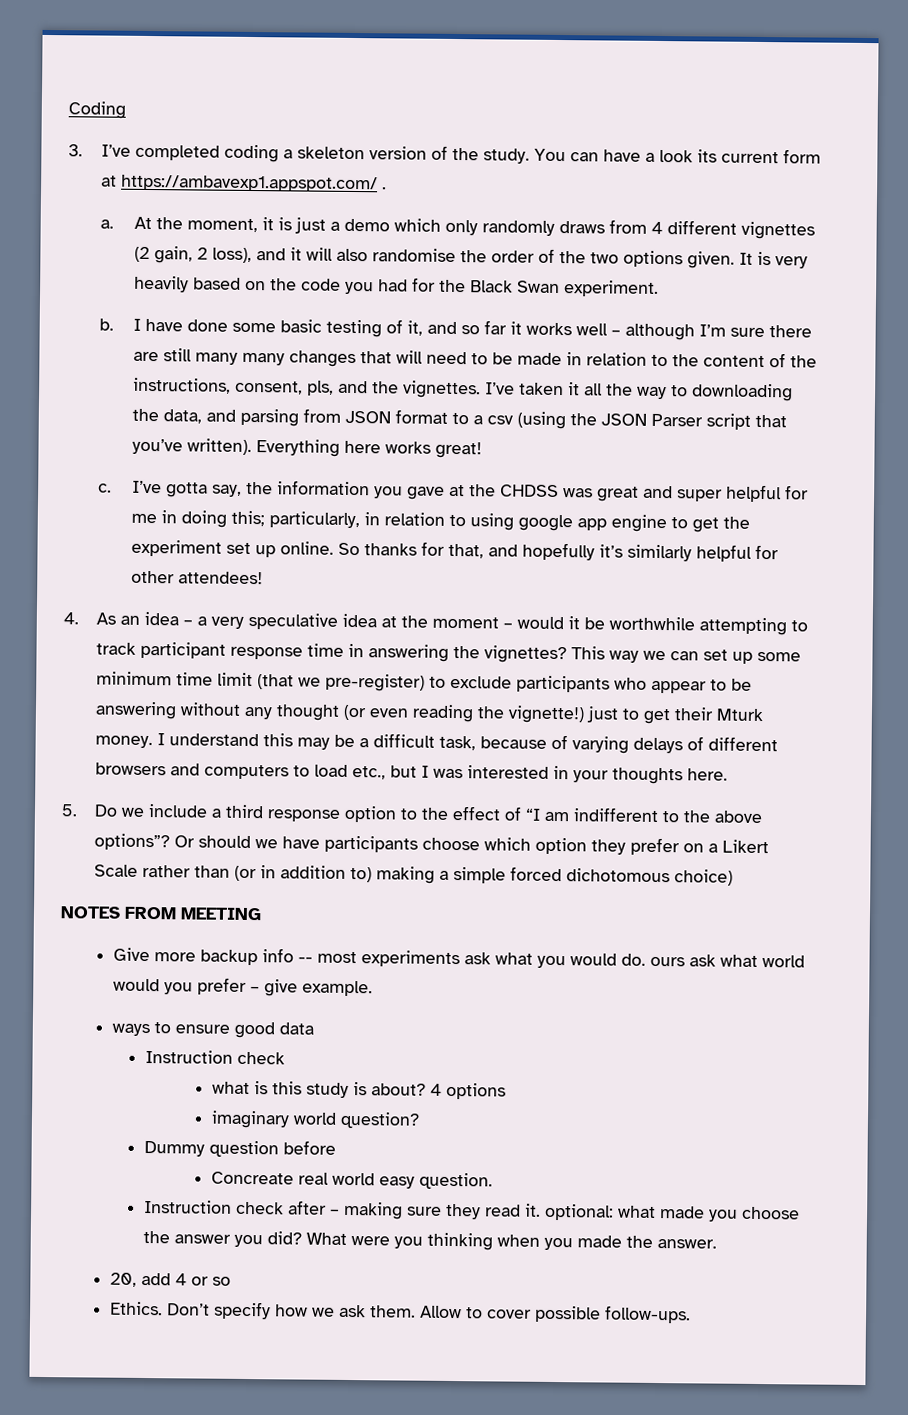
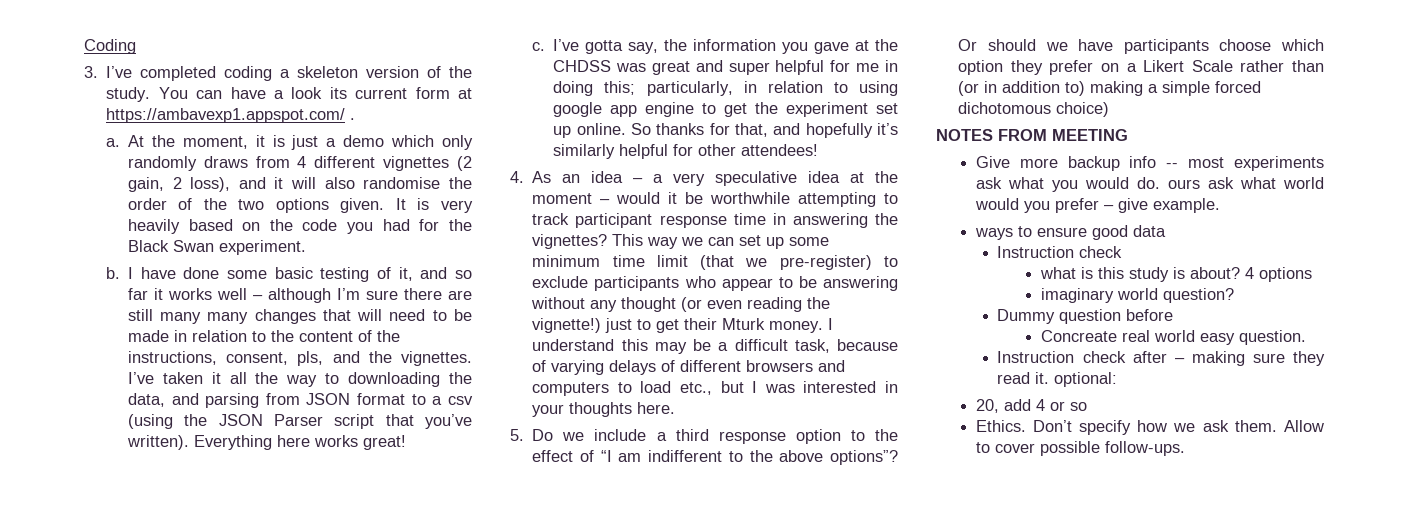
- Instruction check after – making sure they read it. optional: what made you choose the answer you did? What were you thinking when you made the answer.
+ Instruction check after – making sure they read it. optional:

